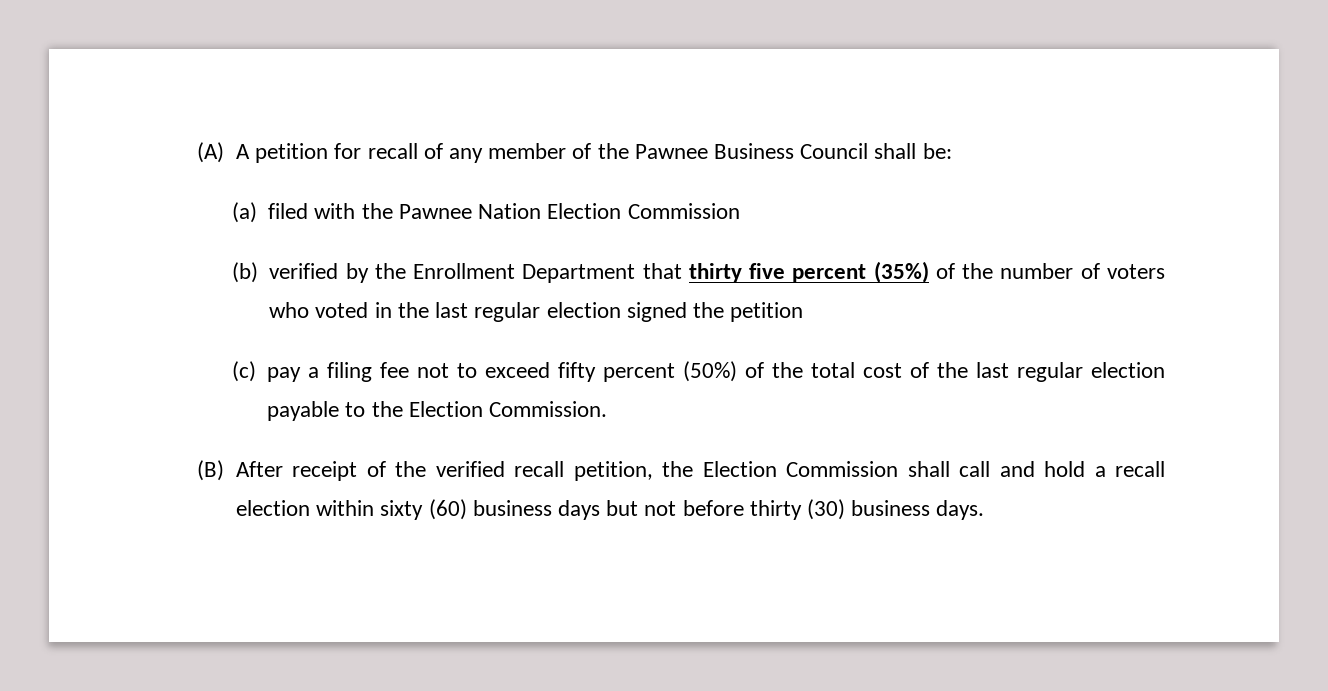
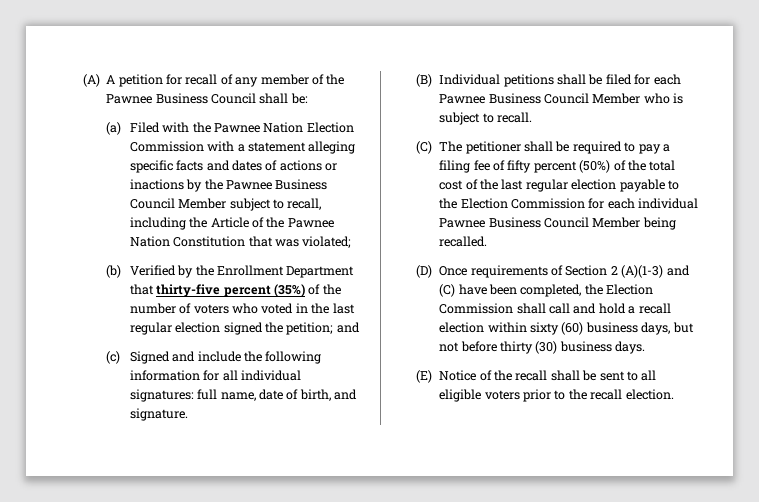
- (a) filed with the Pawnee Nation Election Commission
+ (a) Filed with the Pawnee Nation Election Commission with a statement alleging specific facts and dates of actions or inactions by the Pawnee Business Council Member subject to recall, including the Article of the Pawnee Nation Constitution that was violated;
- (b) verified by the Enrollment Department that thirty five percent (35%) of the number of voters who voted in the last regular election signed the petition
+ (b) Verified by the Enrollment Department that thirty-five percent (35%) of the number of voters who voted in the last regular election signed the petition; and
- (c) pay a filing fee not to exceed fifty percent (50%) of the total cost of the last regular election payable to the Election Commission.
- (B) After receipt of the verified recall petition, the Election Commission shall call and hold a recall election within sixty (60) business days but not before thirty (30) business days.
+ (c) Signed and include the following information for all individual signatures: full name, date of birth, and signature.
+ (B) Individual petitions shall be filed for each Pawnee Business Council Member who is subject to recall.
+ (C) The petitioner shall be required to pay a filing fee of fifty percent (50%) of the total cost of the last regular election payable to the Election Commission for each individual Pawnee Business Council Member being recalled.
+ (D) Once requirements of Section 2 (A)(1-3) and (C) have been completed, the Election Commission shall call and hold a recall election within sixty (60) business days, but not before thirty (30) business days.
+ (E) Notice of the recall shall be sent to all eligible voters prior to the recall election.

